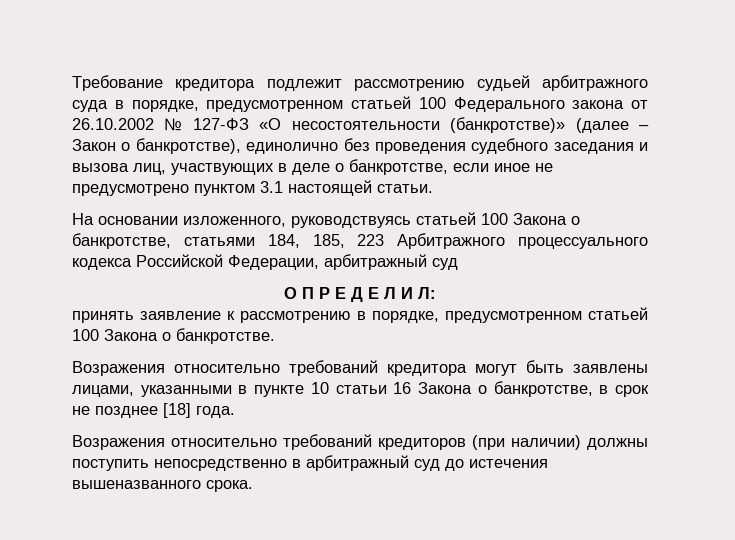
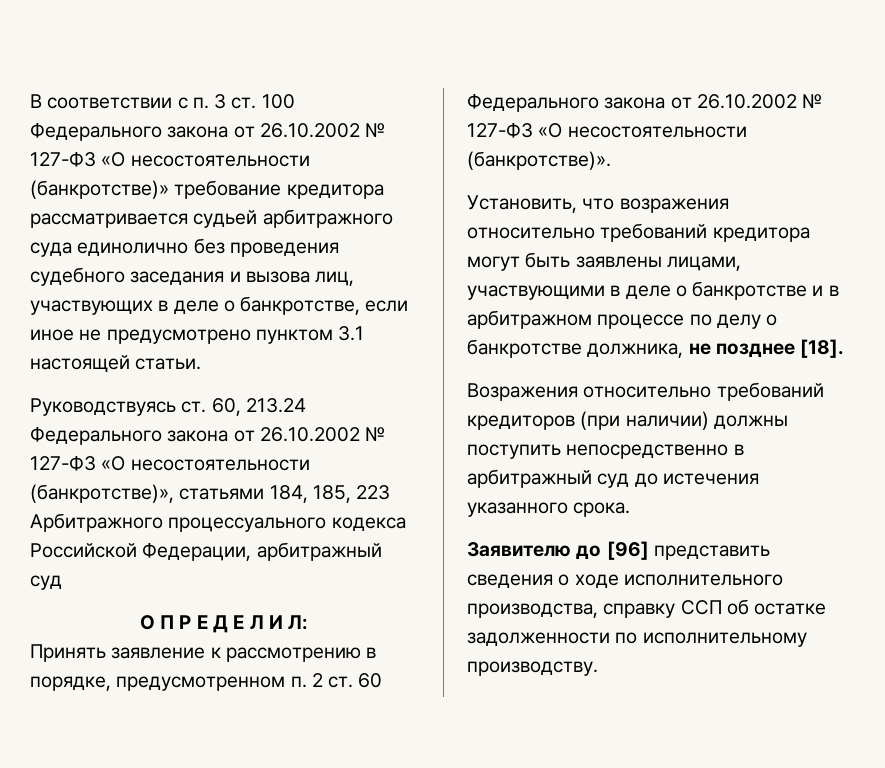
- Требование кредитора подлежит рассмотрению судьей арбитражного суда в порядке, предусмотренном статьей 100 Федерального закона от 26.10.2002 № 127-ФЗ «О несостоятельности (банкротстве)» (далее – Закон о банкротстве), единолично без проведения судебного заседания и вызова лиц, участвующих в деле о банкротстве, если иное не предусмотрено пунктом 3.1 настоящей статьи.
+ В соответствии с п. 3 ст. 100 Федерального закона от 26.10.2002 № 127-ФЗ «О несостоятельности (банкротстве)» требование кредитора рассматривается судьей арбитражного суда единолично без проведения судебного заседания и вызова лиц, участвующих в деле о банкротстве, если иное не предусмотрено пунктом 3.1 настоящей статьи.
- На основании изложенного, руководствуясь статьей 100 Закона о банкротстве, статьями 184, 185, 223 Арбитражного процессуального кодекса Российской Федерации, арбитражный суд
+ Руководствуясь ст. 60, 213.24 Федерального закона от 26.10.2002 № 127-ФЗ «О несостоятельности (банкротстве)», статьями 184, 185, 223 Арбитражного процессуального кодекса Российской Федерации, арбитражный суд
- принять заявление к рассмотрению в порядке, предусмотренном статьей 100 Закона о банкротстве.
- Возражения относительно требований кредитора могут быть заявлены лицами, указанными в пункте 10 статьи 16 Закона о банкротстве, в срок не позднее [18] года.
+ Принять заявление к рассмотрению в порядке, предусмотренном п. 2 ст. 60 Федерального закона от 26.10.2002 № 127-ФЗ «О несостоятельности (банкротстве)».
+ Установить, что возражения относительно требований кредитора могут быть заявлены лицами, участвующими в деле о банкротстве и в арбитражном процессе по делу о банкротстве должника, не позднее [18].
- Возражения относительно требований кредиторов (при наличии) должны поступить непосредственно в арбитражный суд до истечения вышеназванного срока.
+ Возражения относительно требований кредиторов (при наличии) должны поступить непосредственно в арбитражный суд до истечения указанного срока.
+ Заявителю до [96] представить сведения о ходе исполнительного производства, справку ССП об остатке задолженности по исполнительному производству.

